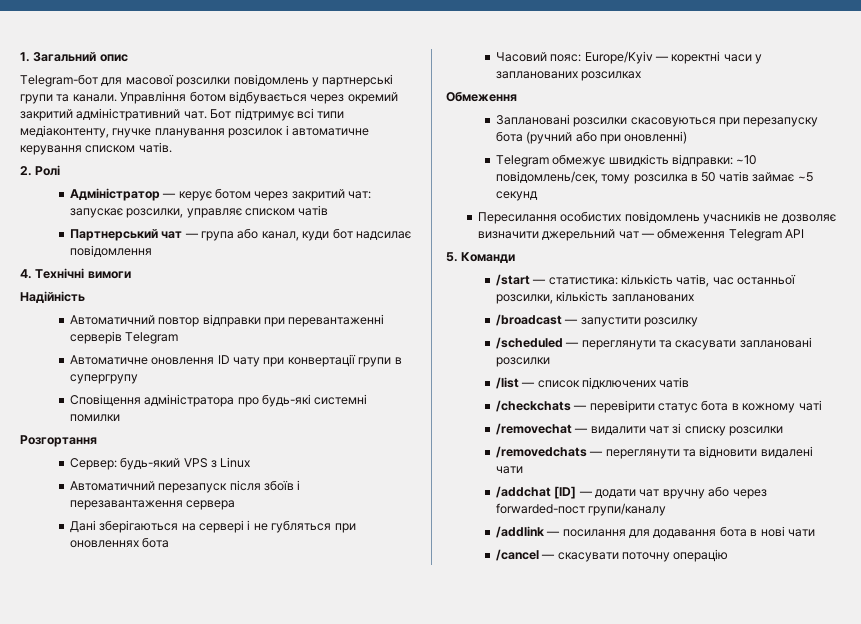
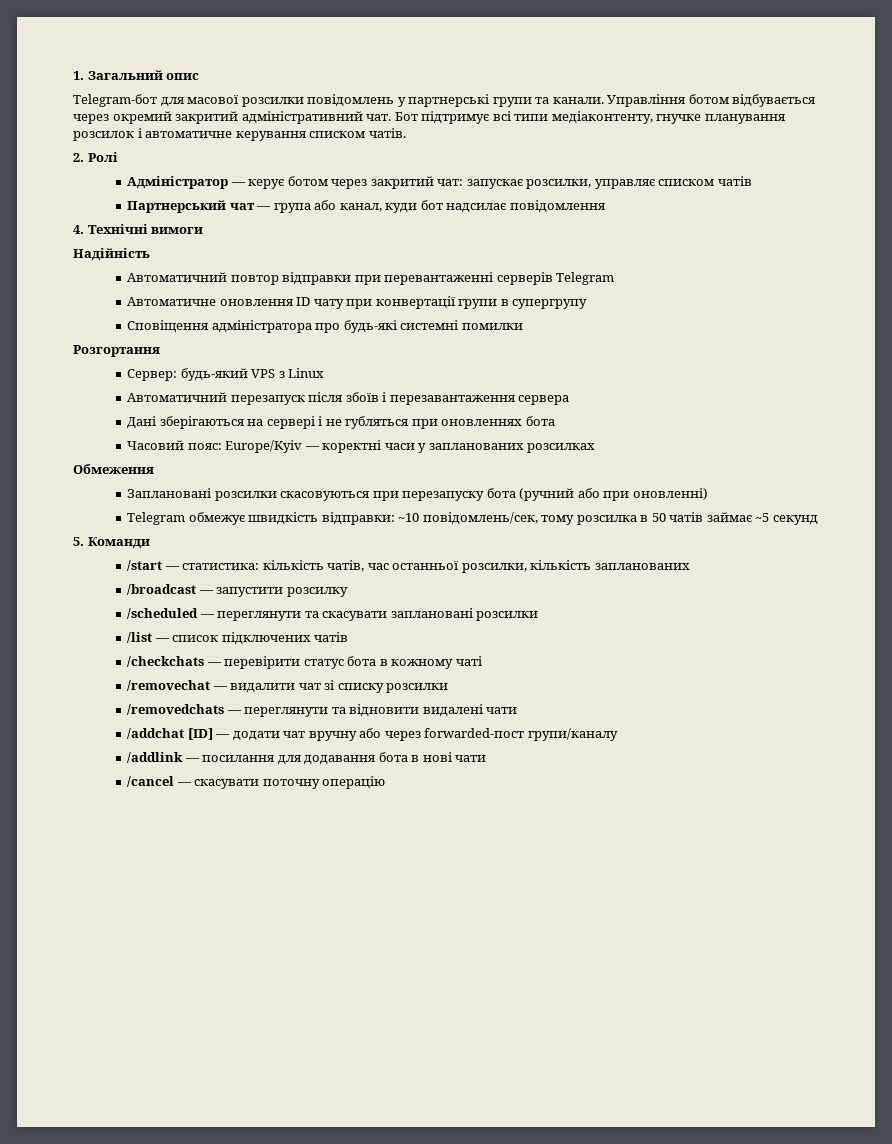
- Пересилання особистих повідомлень учасників не дозволяє визначити джерельний чат — обмеження Telegram API

